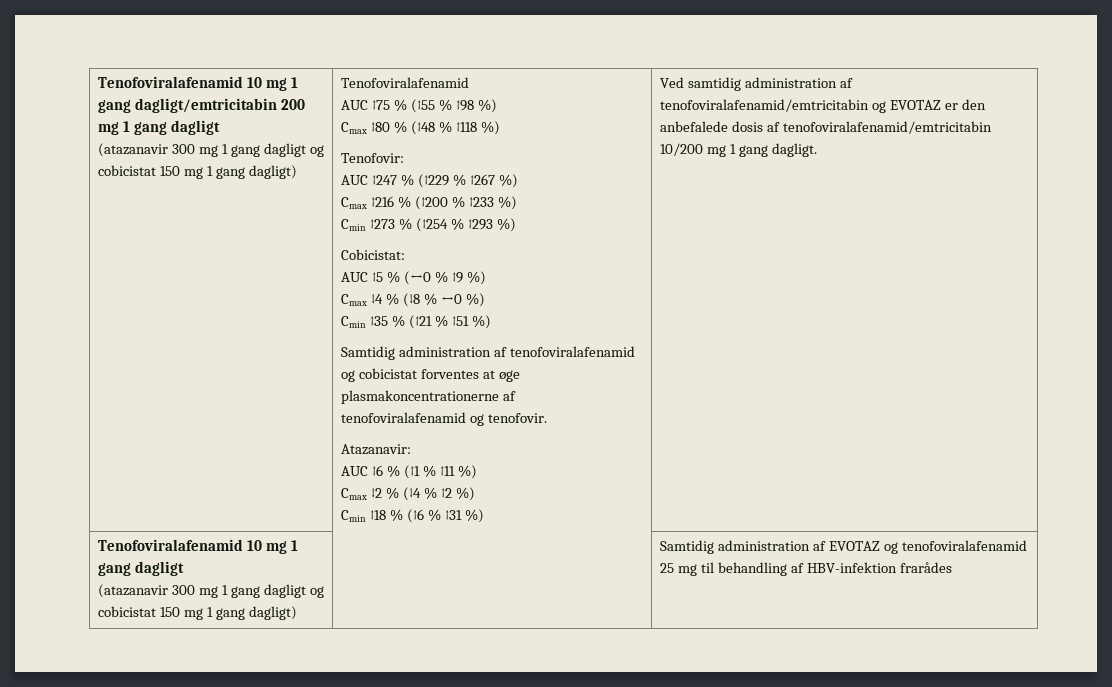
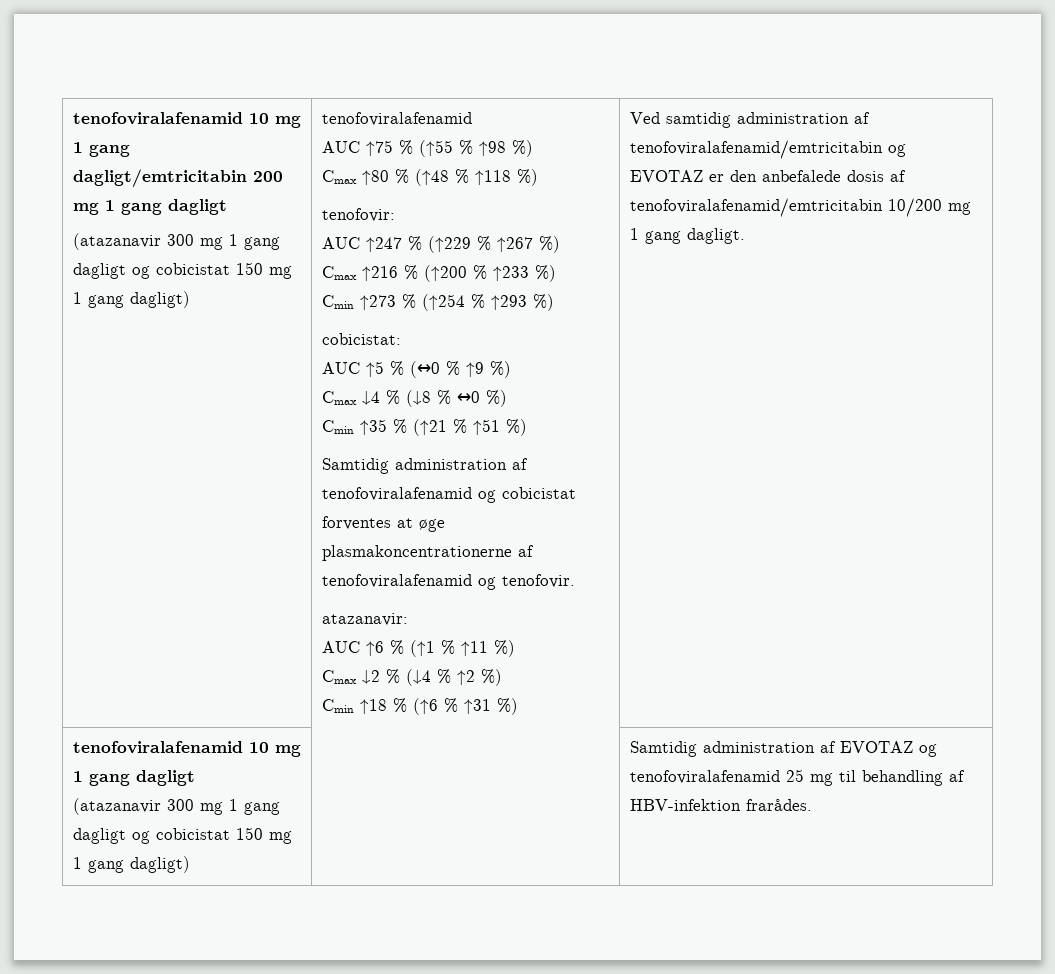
- Tenofoviralafenamid 10 mg 1 gang dagligt/emtricitabin 200 mg 1 gang dagligt
+ tenofoviralafenamid 10 mg 1 gang dagligt/emtricitabin 200 mg 1 gang dagligt
- (atazanavir 300 mg 1 gang dagligt og cobicistat 150 mg 1 gang dagligt) | Tenofoviralafenamid
+ (atazanavir 300 mg 1 gang dagligt og cobicistat 150 mg 1 gang dagligt) | tenofoviralafenamid
- Tenofovir:
+ tenofovir:
- Cobicistat:
+ cobicistat:
- Atazanavir:
+ atazanavir:
- Tenofoviralafenamid 10 mg 1 gang dagligt
- (atazanavir 300 mg 1 gang dagligt og cobicistat 150 mg 1 gang dagligt) | | Samtidig administration af EVOTAZ og tenofoviralafenamid 25 mg til behandling af HBV-infektion frarådes
+ tenofoviralafenamid 10 mg 1 gang dagligt
+ (atazanavir 300 mg 1 gang dagligt og cobicistat 150 mg 1 gang dagligt) | | Samtidig administration af EVOTAZ og tenofoviralafenamid 25 mg til behandling af HBV-infektion frarådes.

